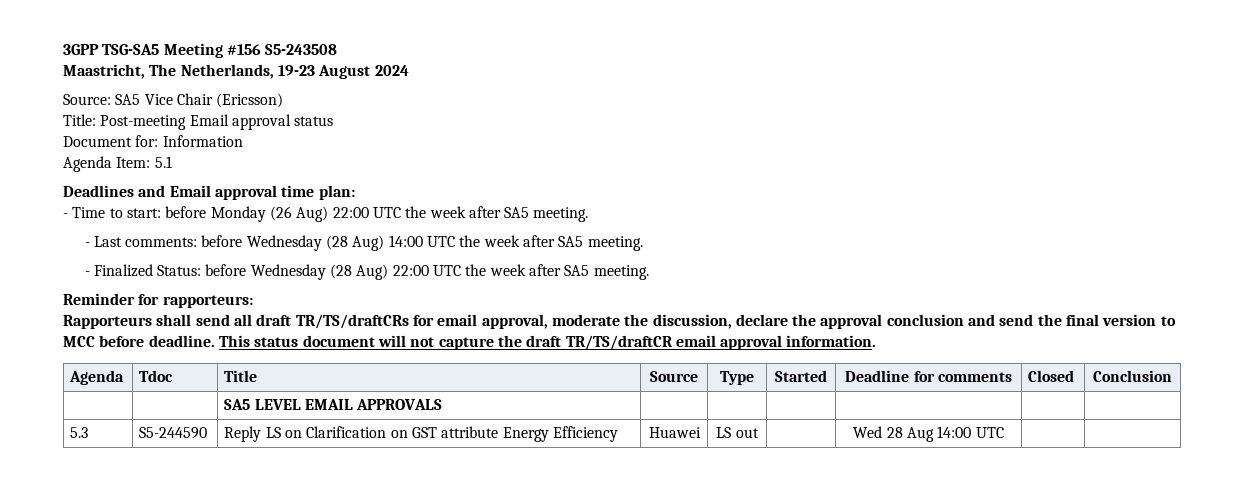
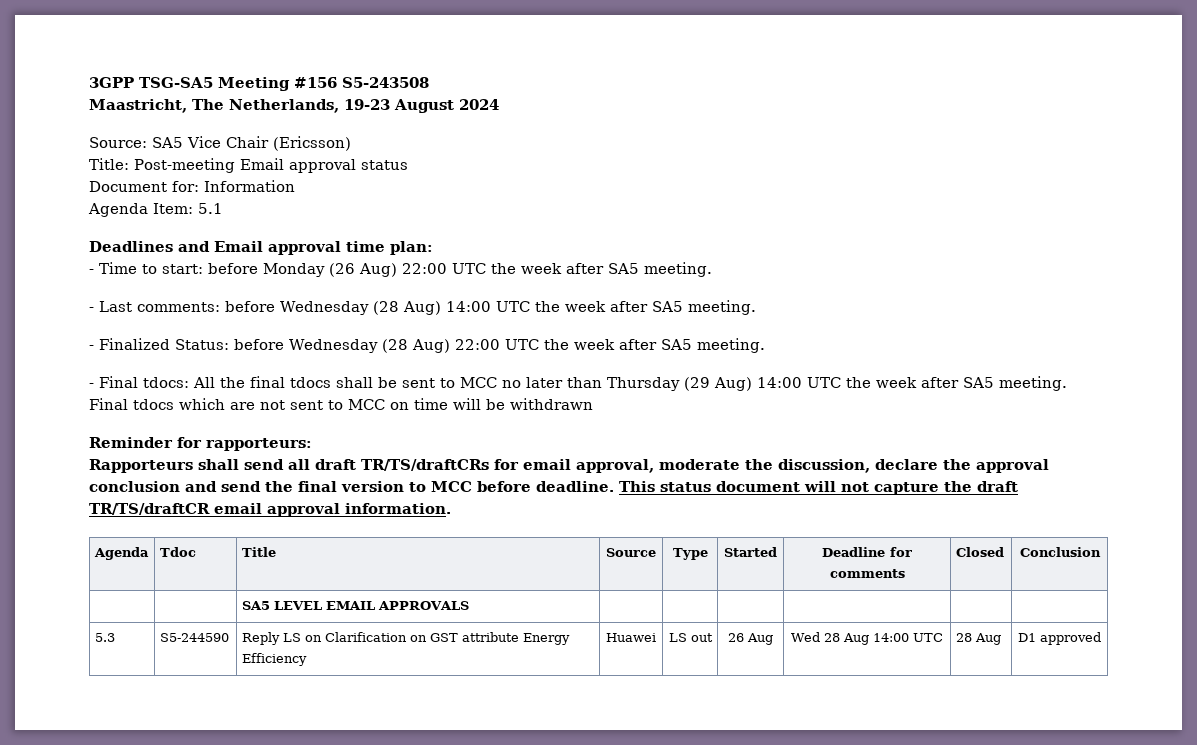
+ - Final tdocs: All the final tdocs shall be sent to MCC no later than Thursday (29 Aug) 14:00 UTC the week after SA5 meeting. Final tdocs which are not sent to MCC on time will be withdrawn
- 5.3 | S5-244590 | Reply LS on Clarification on GST attribute Energy Efficiency | Huawei | LS out | | Wed 28 Aug 14:00 UTC | |
+ 5.3 | S5-244590 | Reply LS on Clarification on GST attribute Energy Efficiency | Huawei | LS out | 26 Aug | Wed 28 Aug 14:00 UTC | 28 Aug | D1 approved

